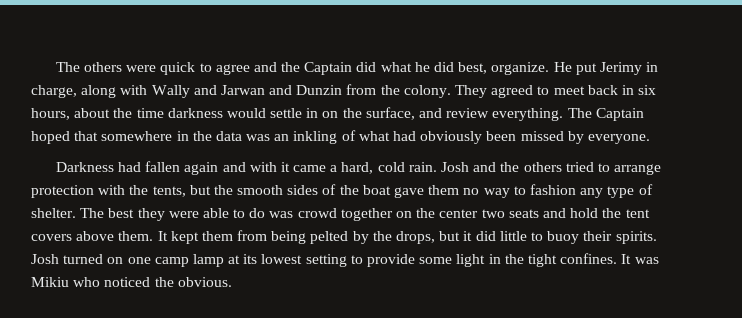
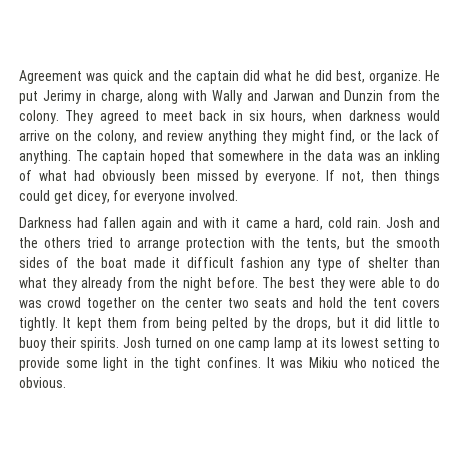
- The others were quick to agree and the Captain did what he did best, organize.
+ Agreement was quick and the captain did what he did best, organize.
- They agreed to meet back in six hours, about the time darkness would settle in on the surface, and review everything. The Captain hoped that somewhere in the data was an inkling of what had obviously been missed by everyone.
+ They agreed to meet back in six hours, when darkness would arrive on the colony, and review anything they might find, or the lack of anything. The captain hoped that somewhere in the data was an inkling of what had obviously been missed by everyone. If not, then things could get dicey, for everyone involved.
- Josh and the others tried to arrange protection with the tents, but the smooth sides of the boat gave them no way to fashion any type of shelter.
+ Josh and the others tried to arrange protection with the tents, but the smooth sides of the boat made it difficult fashion any type of shelter than what they already from the night before.
- The best they were able to do was crowd together on the center two seats and hold the tent covers above them.
+ The best they were able to do was crowd together on the center two seats and hold the tent covers tightly.

